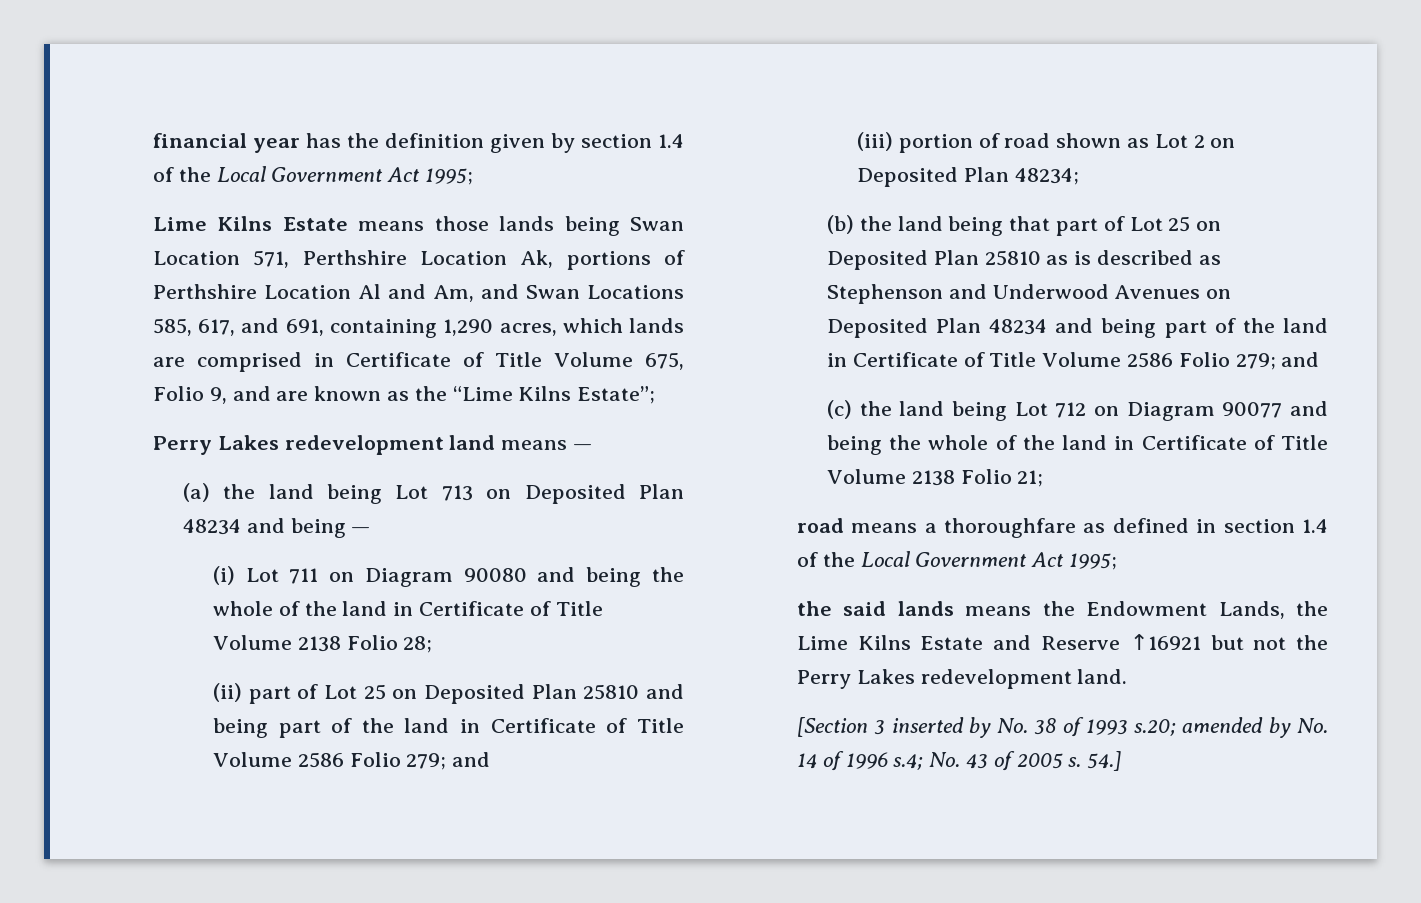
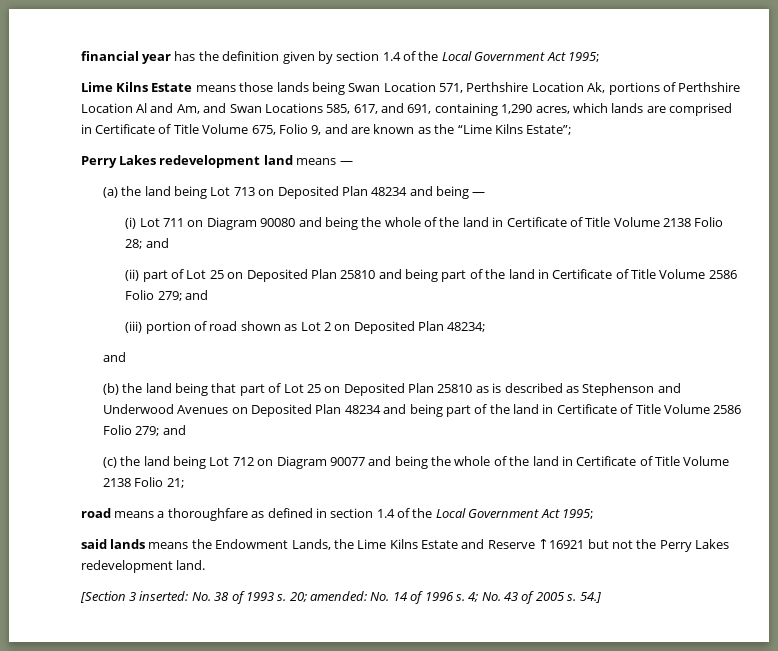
- (i) Lot 711 on Diagram 90080 and being the whole of the land in Certificate of Title Volume 2138 Folio 28;
+ (i) Lot 711 on Diagram 90080 and being the whole of the land in Certificate of Title Volume 2138 Folio 28; and
  (iii) portion of road shown as Lot 2 on Deposited Plan 48234;
+ and
- the said lands means the Endowment Lands, the Lime Kilns Estate and Reserve ↑16921 but not the Perry Lakes redevelopment land.
+ said lands means the Endowment Lands, the Lime Kilns Estate and Reserve ↑16921 but not the Perry Lakes redevelopment land.
- [Section 3 inserted by No. 38 of 1993 s.20; amended by No. 14 of 1996 s.4; No. 43 of 2005 s.
+ [Section 3 inserted: No. 38 of 1993 s. 20; amended: No. 14 of 1996 s. 4; No. 43 of 2005 s.

